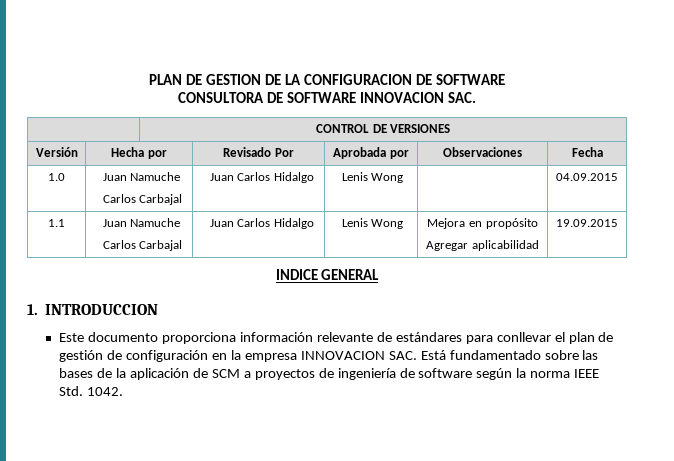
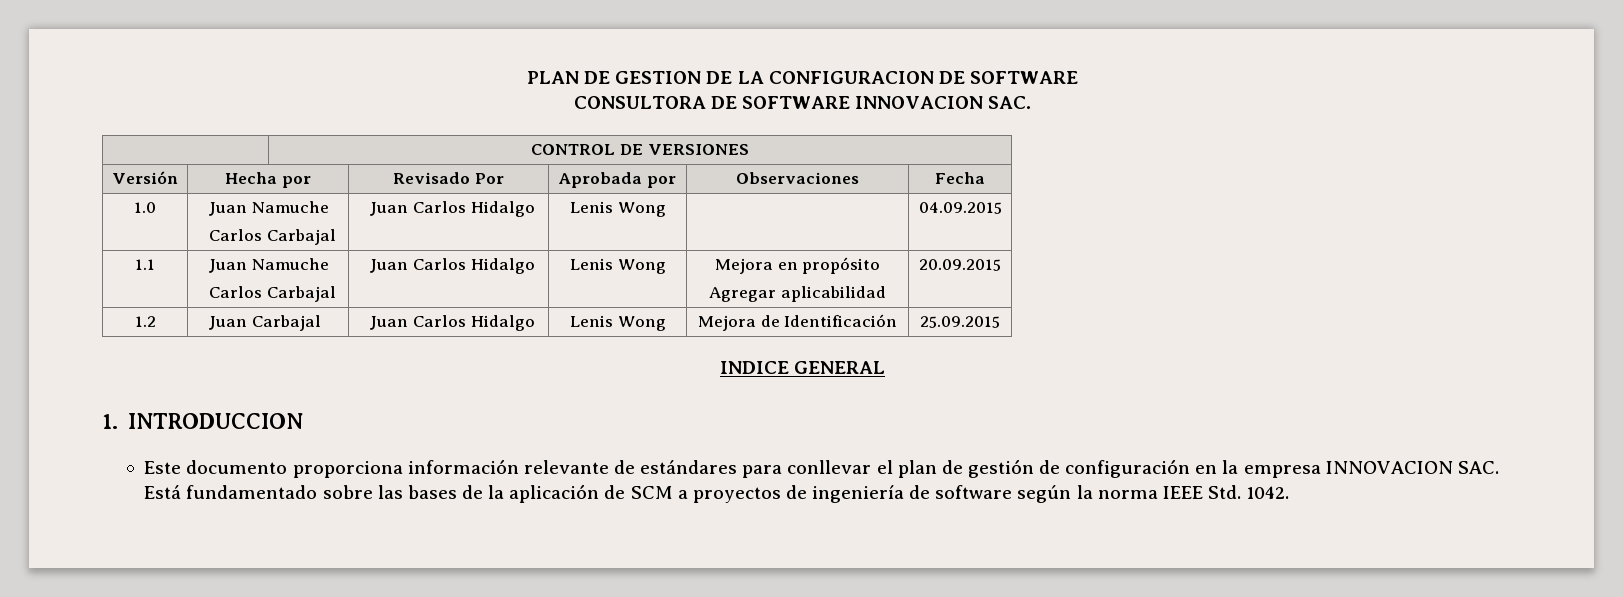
  1.1 | Juan Namuche
  Carlos Carbajal | Juan Carlos Hidalgo | Lenis Wong | Mejora en propósito
- Agregar aplicabilidad | 19.09.2015
+ Agregar aplicabilidad | 20.09.2015
+ 1.2 | Juan Carbajal | Juan Carlos Hidalgo | Lenis Wong | Mejora de Identificación | 25.09.2015

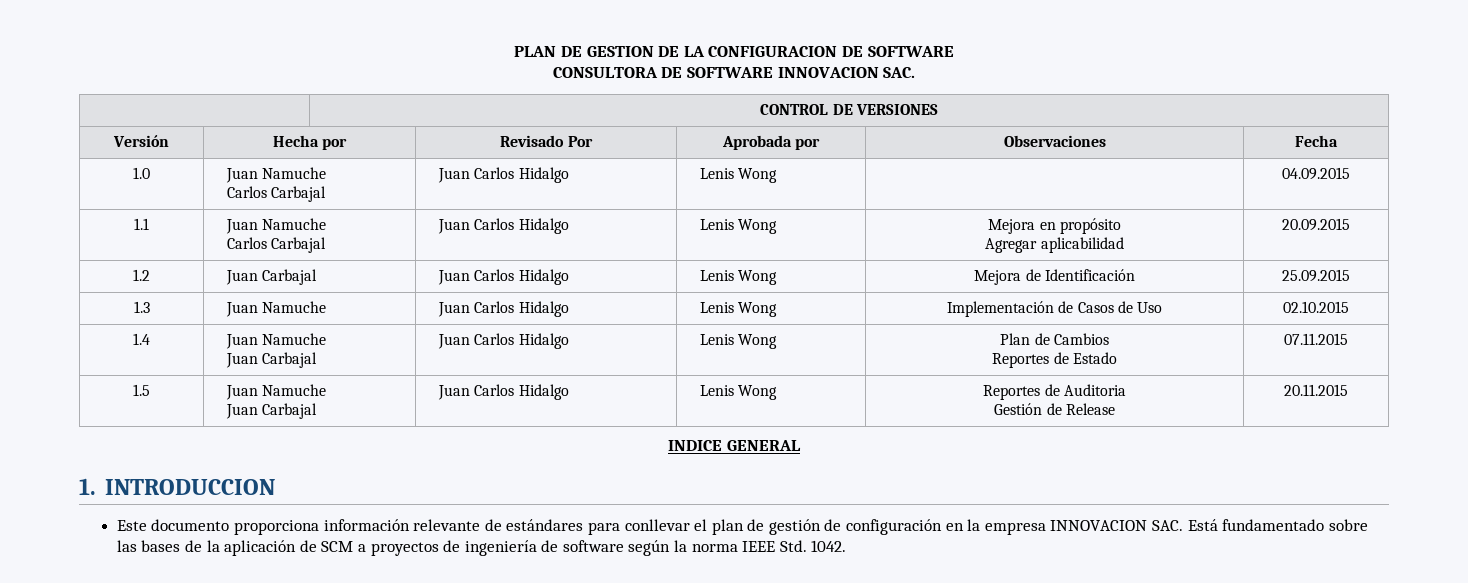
+ 1.3 | Juan Namuche | Juan Carlos Hidalgo | Lenis Wong | Implementación de Casos de Uso | 02.10.2015
+ 1.4 | Juan Namuche
+ Juan Carbajal | Juan Carlos Hidalgo | Lenis Wong | Plan de Cambios
+ Reportes de Estado | 07.11.2015
+ 1.5 | Juan Namuche
+ Juan Carbajal | Juan Carlos Hidalgo | Lenis Wong | Reportes de Auditoria
+ Gestión de Release | 20.11.2015

